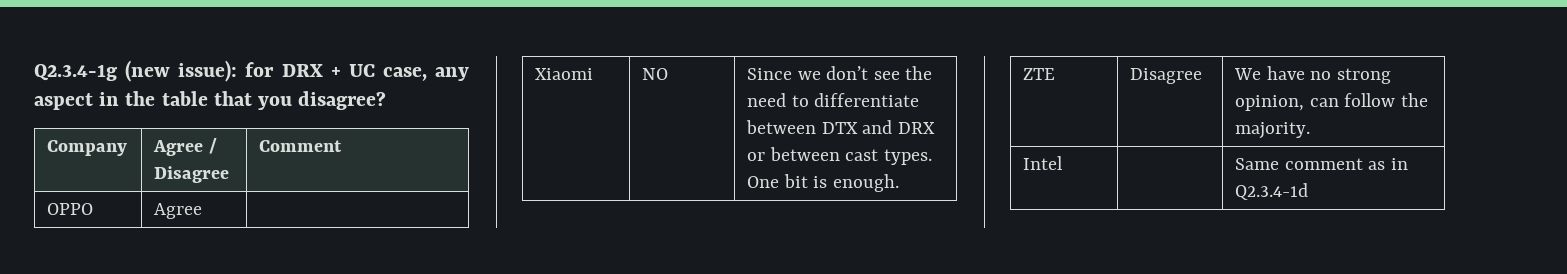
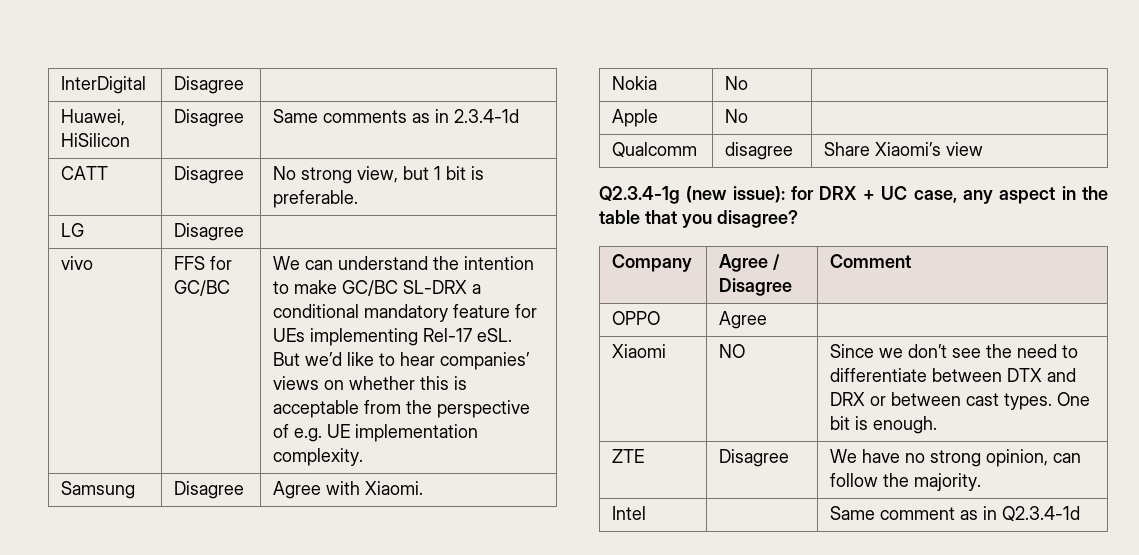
+ InterDigital | Disagree |
+ Huawei, HiSilicon | Disagree | Same comments as in 2.3.4-1d
+ CATT | Disagree | No strong view, but 1 bit is preferable.
+ LG | Disagree |
+ vivo | FFS for GC/BC | We can understand the intention to make GC/BC SL-DRX a conditional mandatory feature for UEs implementing Rel-17 eSL. But we’d like to hear companies’ views on whether this is acceptable from the perspective of e.g. UE implementation complexity.
+ Samsung | Disagree | Agree with Xiaomi.
+ Nokia | No |
+ Apple | No |
+ Qualcomm | disagree | Share Xiaomi’s view

